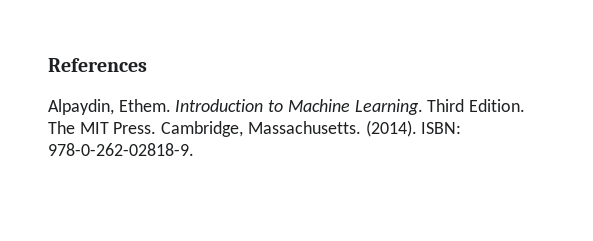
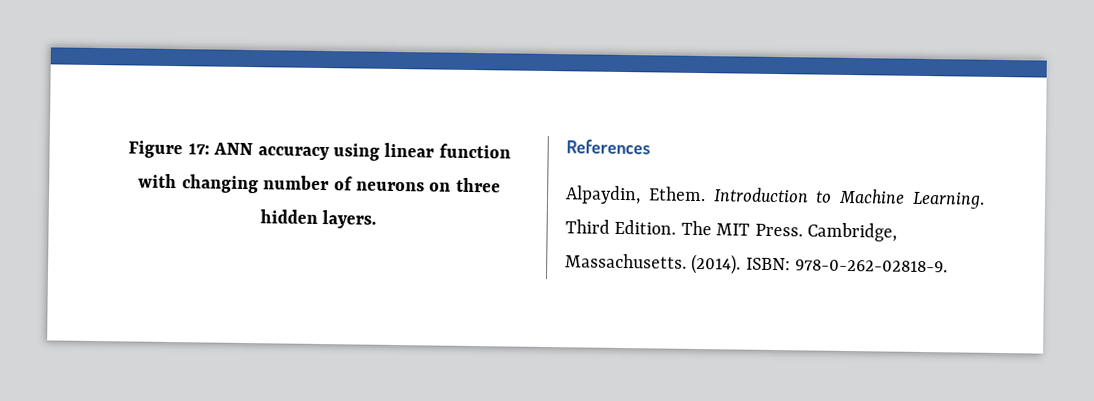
+ Figure 17: ANN accuracy using linear function with changing number of neurons on three hidden layers.

